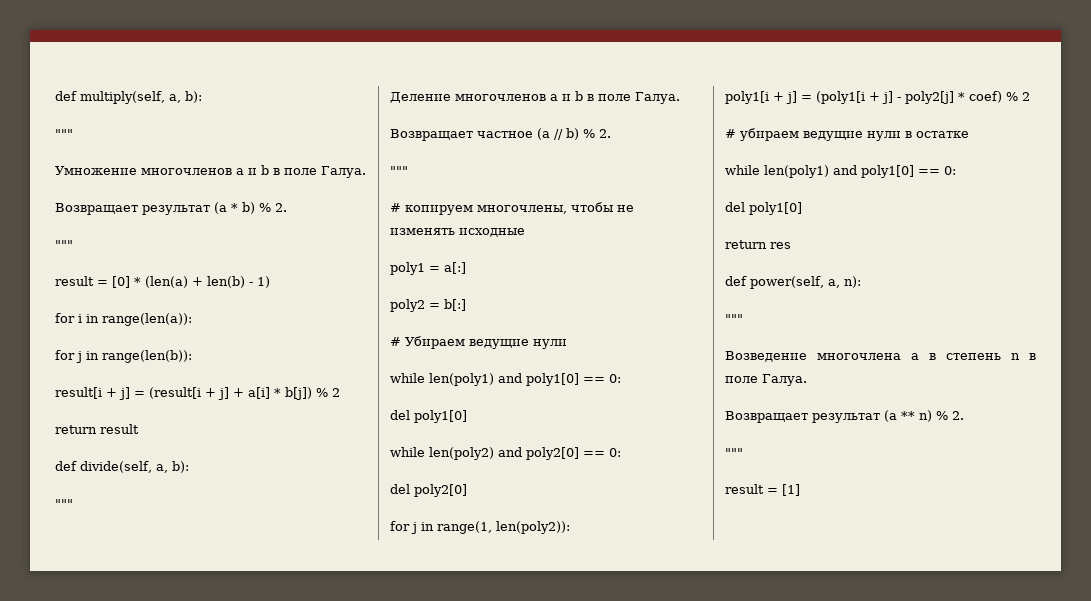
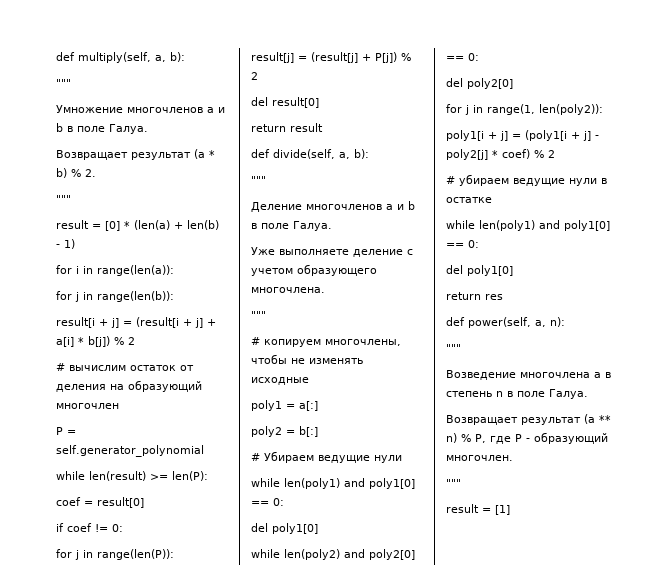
+ # вычислим остаток от деления на образующий многочлен
+ P = self.generator_polynomial
+ while len(result) >= len(P):
+ coef = result[0]
+ if coef != 0:
+ for j in range(len(P)):
+ result[j] = (result[j] + P[j]) % 2
+ del result[0]
- Возвращает частное (a // b) % 2.
+ Уже выполняете деление с учетом образующего многочлена.
- Возвращает результат (a ** n) % 2.
+ Возвращает результат (a ** n) % P, где P - образующий многочлен.

